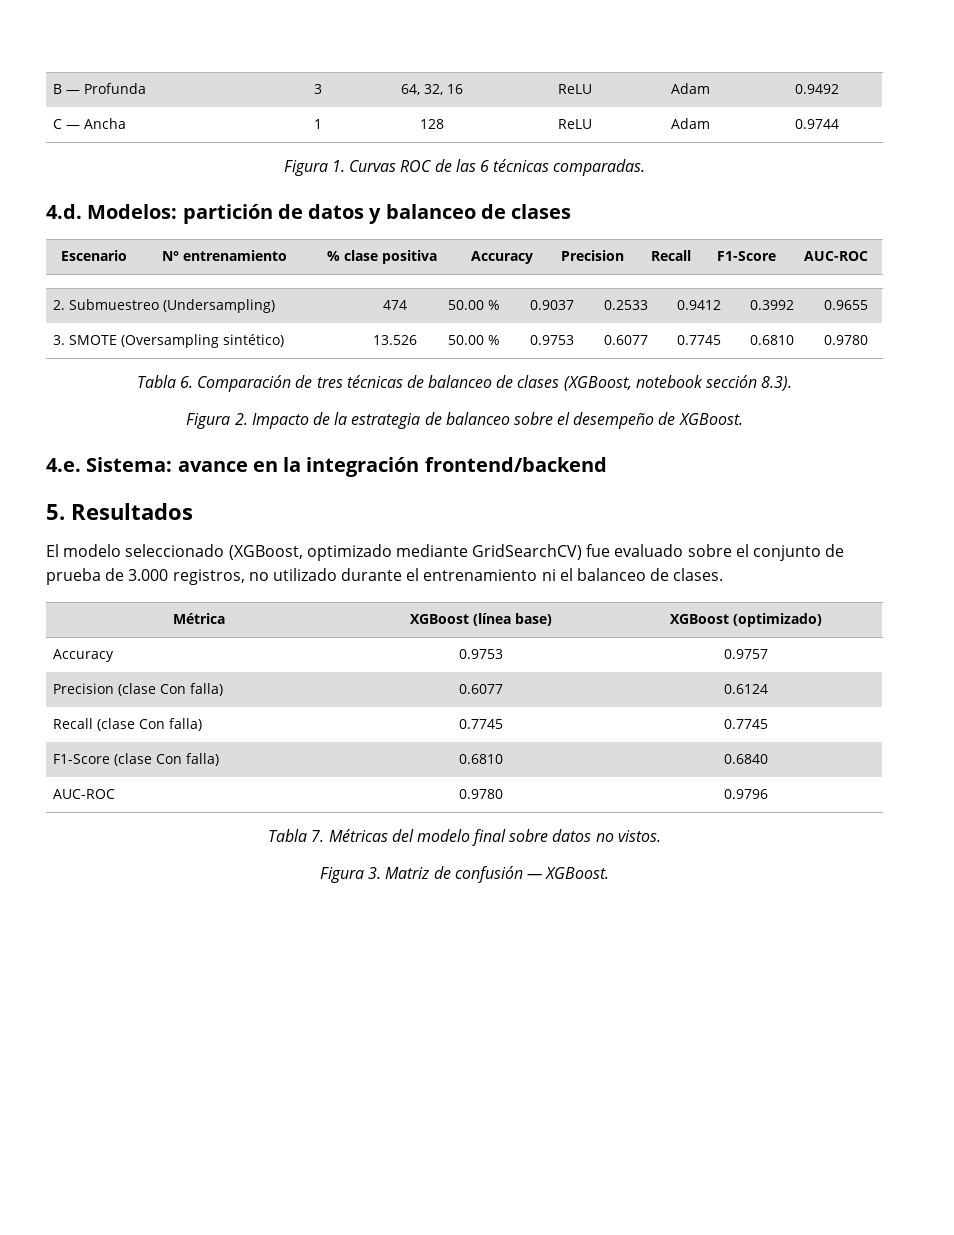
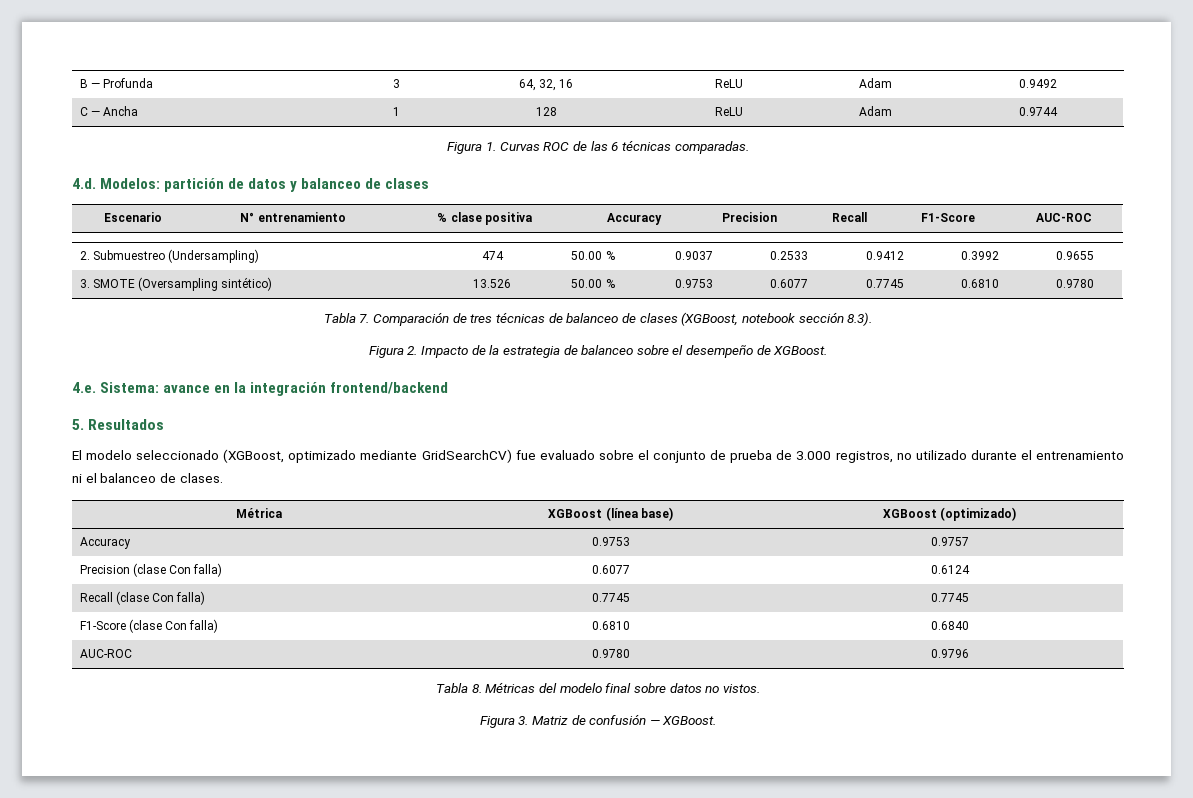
- Tabla 6. Comparación de tres técnicas de balanceo de clases (XGBoost, notebook sección 8.3).
+ Tabla 7. Comparación de tres técnicas de balanceo de clases (XGBoost, notebook sección 8.3).
- Tabla 7. Métricas del modelo final sobre datos no vistos.
+ Tabla 8. Métricas del modelo final sobre datos no vistos.

